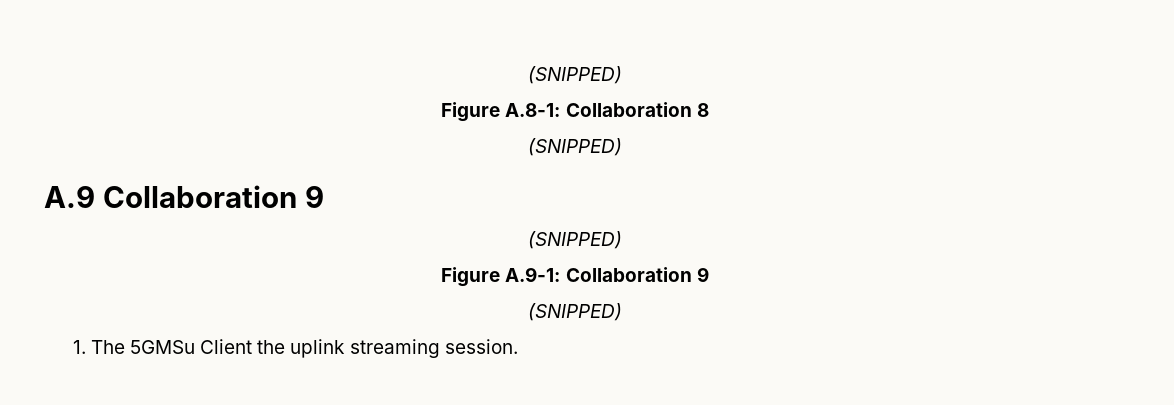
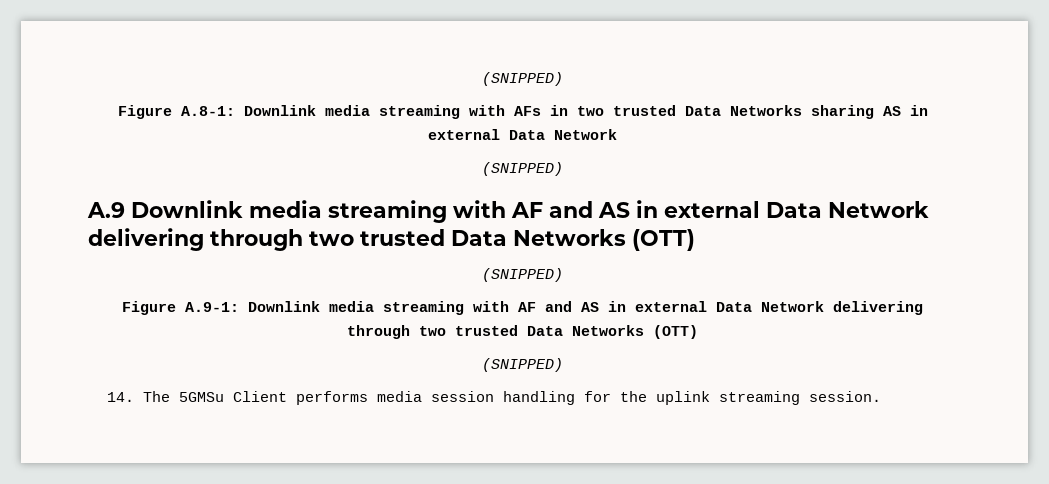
- Figure A.8-1: Collaboration 8
+ Figure A.8-1: Downlink media streaming with AFs in two trusted Data Networks sharing AS in external Data Network
  (SNIPPED)
- A.9 Collaboration 9
+ A.9 Downlink media streaming with AF and AS in external Data Network delivering through two trusted Data Networks (OTT)
  (SNIPPED)
- Figure A.9-1: Collaboration 9
+ Figure A.9-1: Downlink media streaming with AF and AS in external Data Network delivering through two trusted Data Networks (OTT)
  (SNIPPED)
- 1. The 5GMSu Client the uplink streaming session.
+ 14. The 5GMSu Client performs media session handling for the uplink streaming session.

